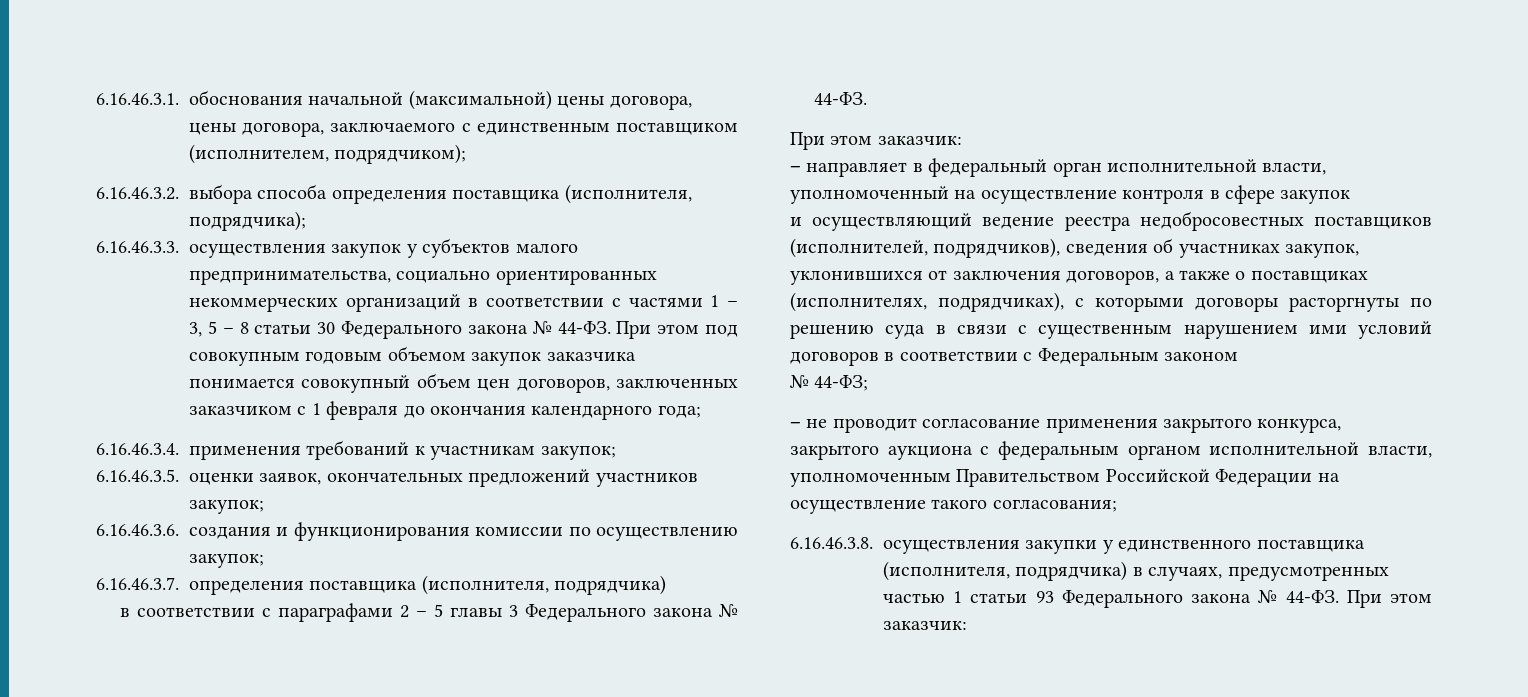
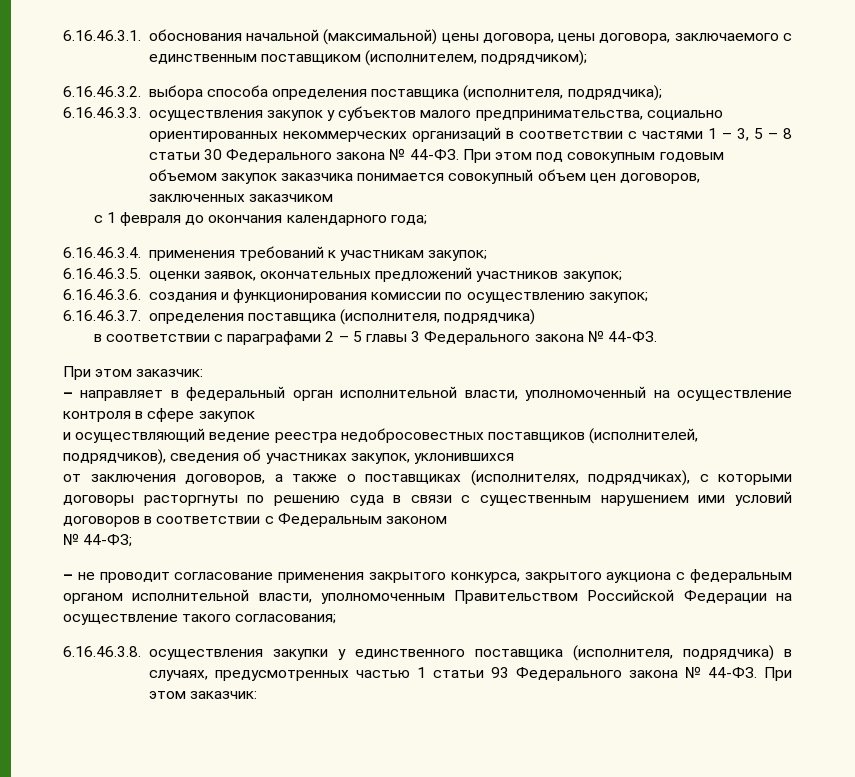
- При этом под совокупным годовым объемом закупок заказчика понимается совокупный объем цен договоров, заключенных заказчиком с 1 февраля до окончания календарного года;
+ При этом под совокупным годовым объемом закупок заказчика понимается совокупный объем цен договоров, заключенных заказчиком
+ с 1 февраля до окончания календарного года;
- и осуществляющий ведение реестра недобросовестных поставщиков (исполнителей, подрядчиков), сведения об участниках закупок, уклонившихся от заключения договоров, а также о поставщиках (исполнителях, подрядчиках), с которыми договоры расторгнуты по решению суда в связи с существенным нарушением ими условий договоров в соответствии с Федеральным законом
+ и осуществляющий ведение реестра недобросовестных поставщиков (исполнителей, подрядчиков), сведения об участниках закупок, уклонившихся
+ от заключения договоров, а также о поставщиках (исполнителях, подрядчиках), с которыми договоры расторгнуты по решению суда в связи с существенным нарушением ими условий договоров в соответствии с Федеральным законом

